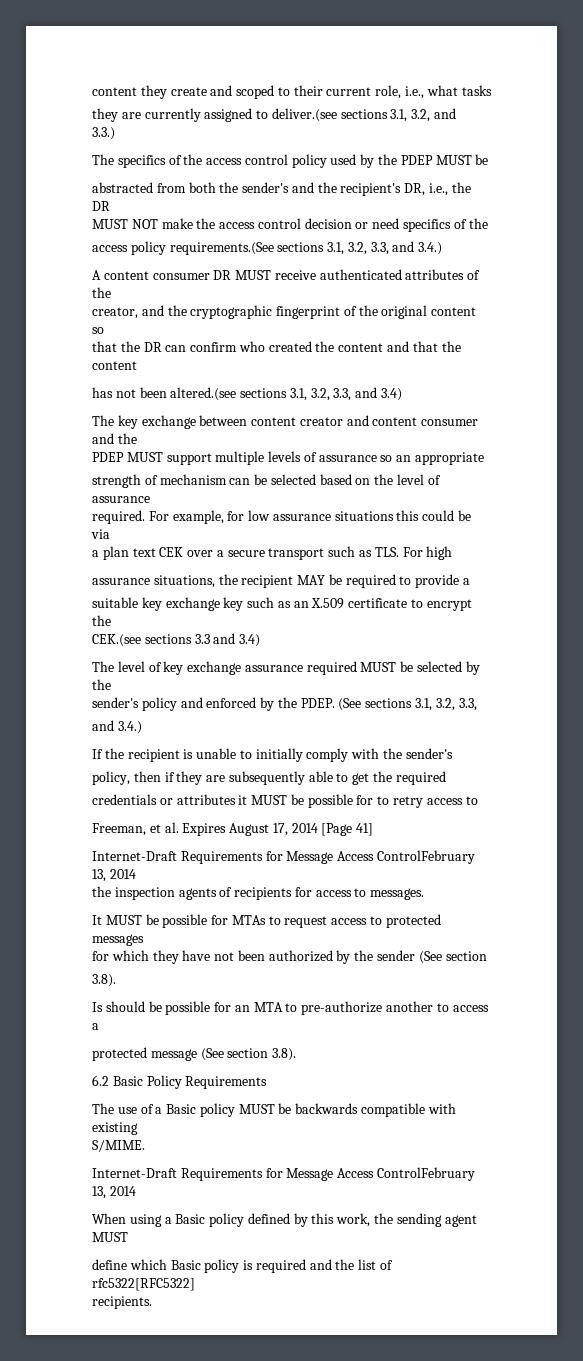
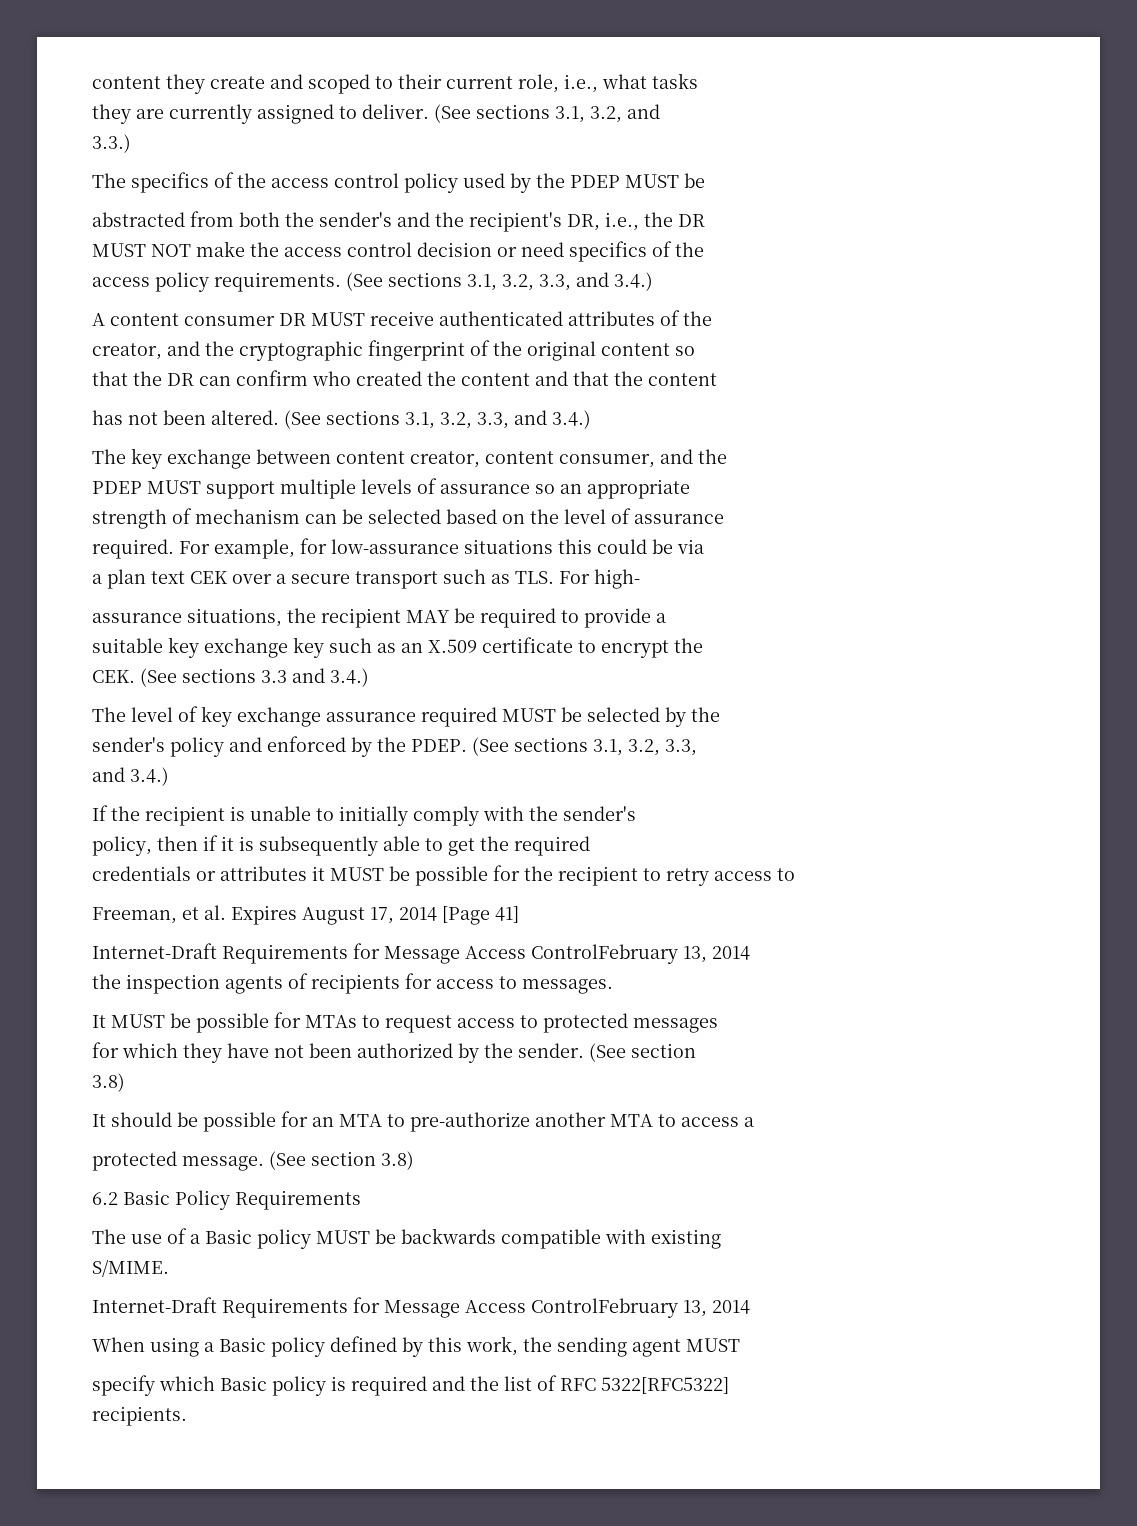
- they are currently assigned to deliver.(see sections 3.1, 3.2, and
+ they are currently assigned to deliver. (See sections 3.1, 3.2, and
- access policy requirements.(See sections 3.1, 3.2, 3.3, and 3.4.)
+ access policy requirements. (See sections 3.1, 3.2, 3.3, and 3.4.)
- has not been altered.(see sections 3.1, 3.2, 3.3, and 3.4)
+ has not been altered. (See sections 3.1, 3.2, 3.3, and 3.4.)
- The key exchange between content creator and content consumer and the
+ The key exchange between content creator, content consumer, and the
- For example, for low assurance situations this could be via
+ For example, for low-assurance situations this could be via
- a plan text CEK over a secure transport such as TLS. For high
+ a plan text CEK over a secure transport such as TLS. For high-
- CEK.(see sections 3.3 and 3.4)
+ CEK. (See sections 3.3 and 3.4.)
- policy, then if they are subsequently able to get the required
+ policy, then if it is subsequently able to get the required
- credentials or attributes it MUST be possible for to retry access to
+ credentials or attributes it MUST be possible for the recipient to retry access to
- for which they have not been authorized by the sender (See section
- 3.8).
- Is should be possible for an MTA to pre-authorize another to access a
+ for which they have not been authorized by the sender. (See section
+ 3.8)
+ It should be possible for an MTA to pre-authorize another MTA to access a
- protected message (See section 3.8).
+ protected message. (See section 3.8)
- define which Basic policy is required and the list of rfc5322[RFC5322]
+ specify which Basic policy is required and the list of RFC 5322[RFC5322]

